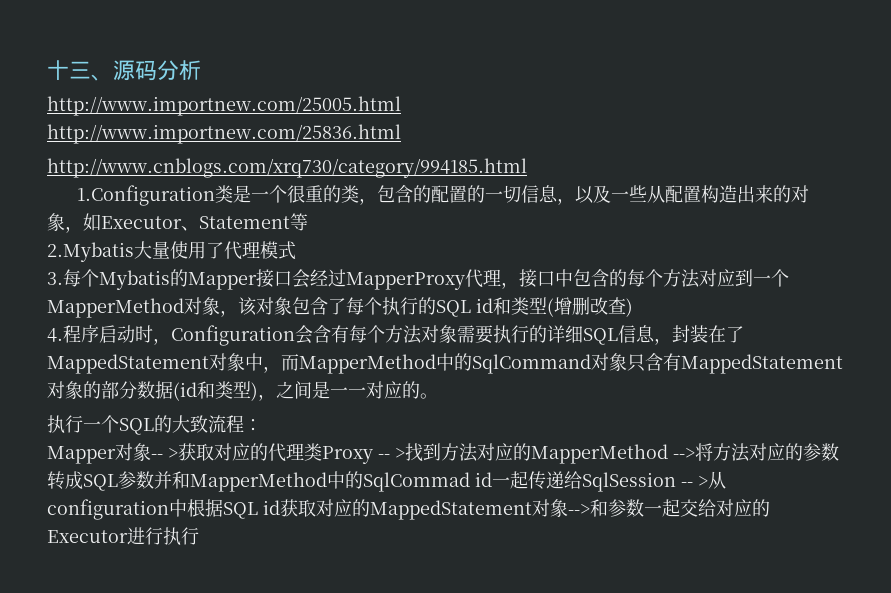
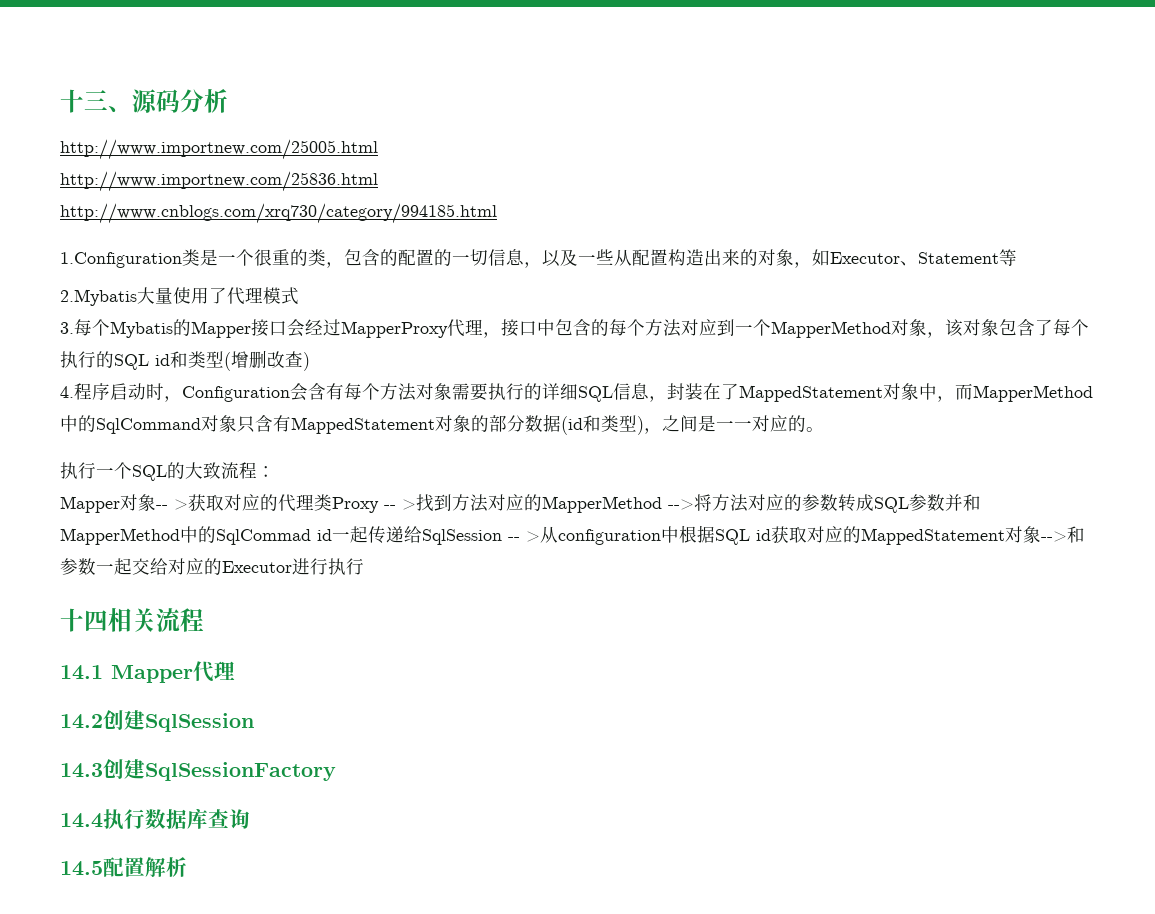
+ 十四相关流程
+ 14.1 Mapper代理
+ 14.2创建SqlSession
+ 14.3创建SqlSessionFactory
+ 14.4执行数据库查询
+ 14.5配置解析

